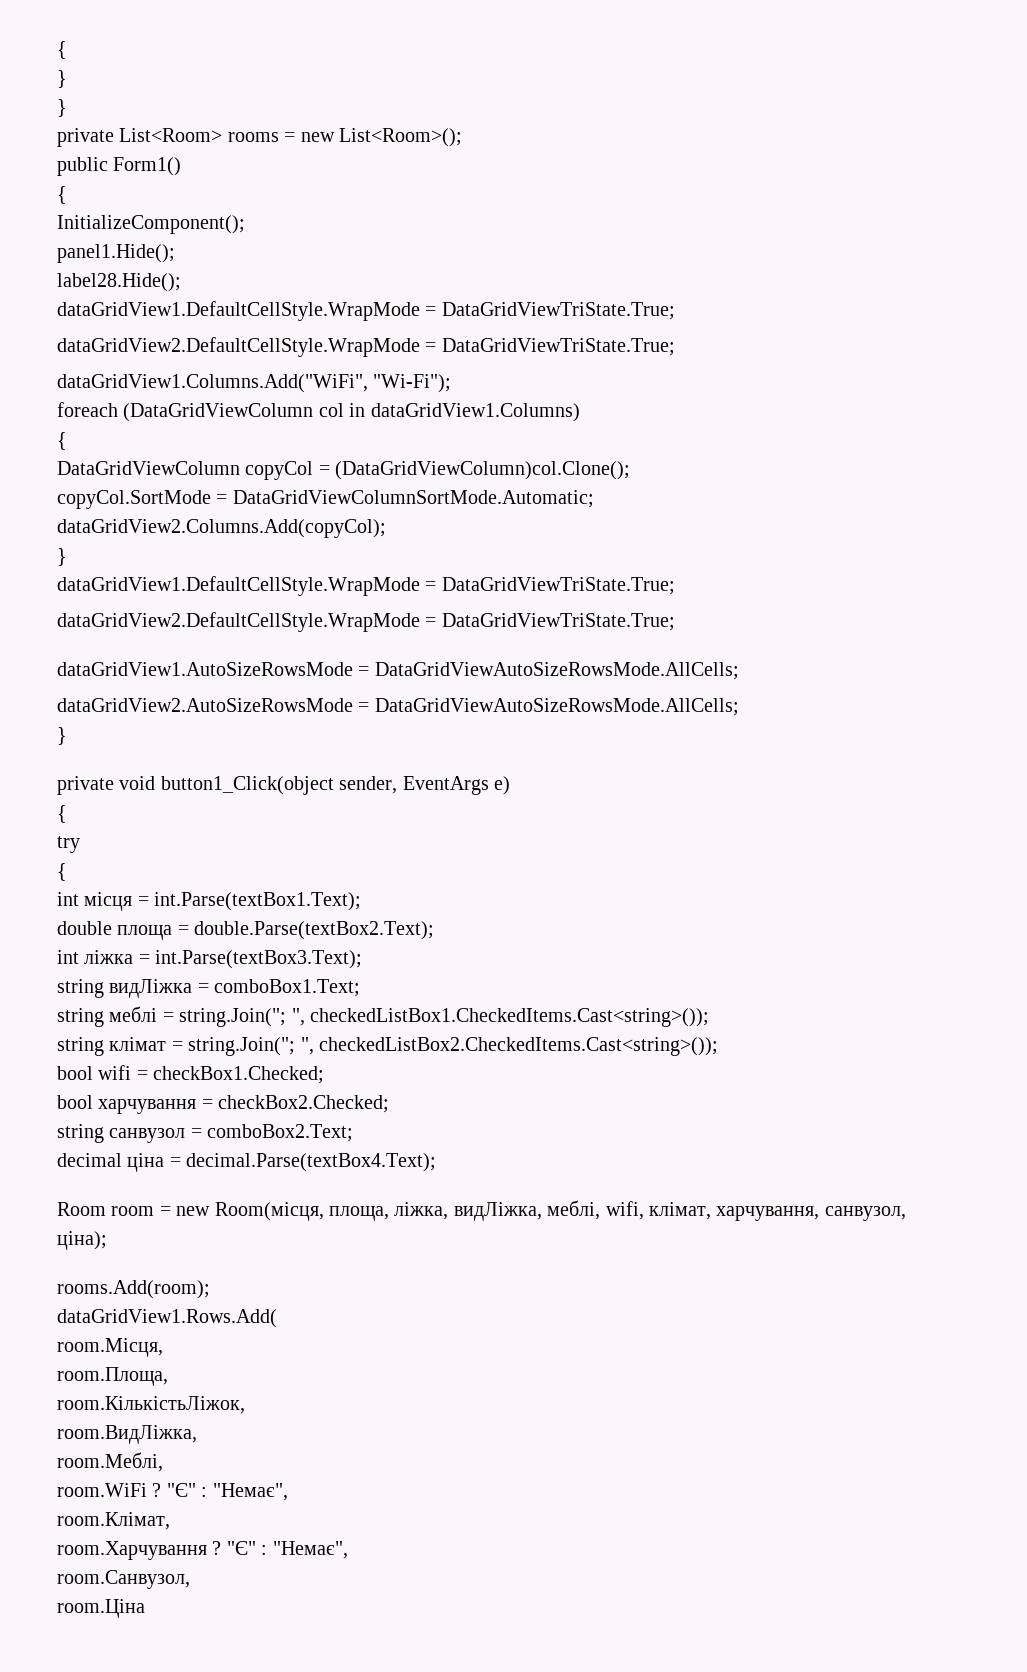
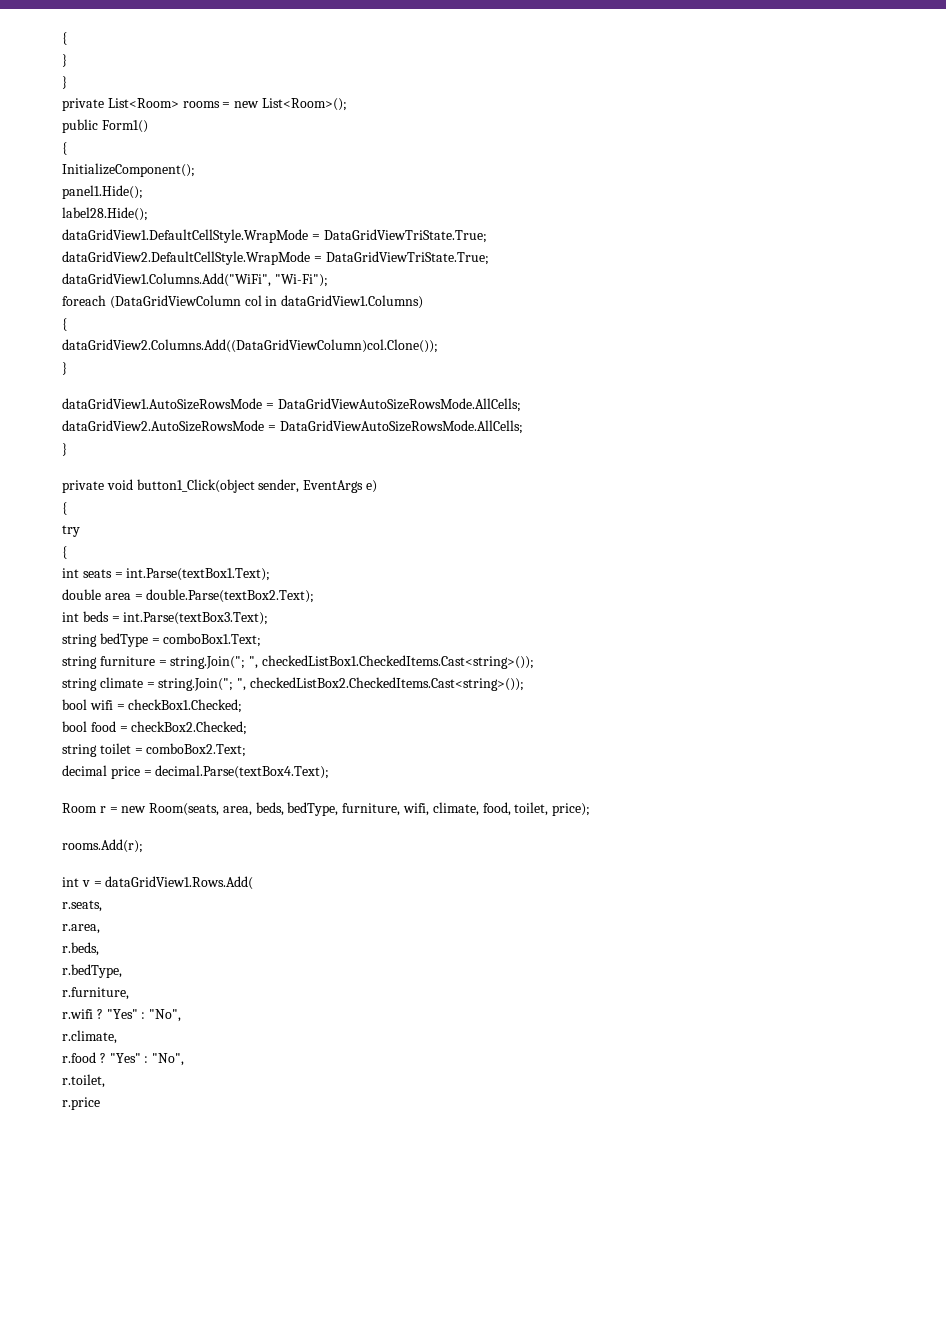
- DataGridViewColumn copyCol = (DataGridViewColumn)col.Clone();
- copyCol.SortMode = DataGridViewColumnSortMode.Automatic;
- dataGridView2.Columns.Add(copyCol);
+ dataGridView2.Columns.Add((DataGridViewColumn)col.Clone());
  }
- dataGridView1.DefaultCellStyle.WrapMode = DataGridViewTriState.True;
- dataGridView2.DefaultCellStyle.WrapMode = DataGridViewTriState.True;
- int місця = int.Parse(textBox1.Text);
+ int seats = int.Parse(textBox1.Text);
- double площа = double.Parse(textBox2.Text);
+ double area = double.Parse(textBox2.Text);
- int ліжка = int.Parse(textBox3.Text);
+ int beds = int.Parse(textBox3.Text);
- string видЛіжка = comboBox1.Text;
+ string bedType = comboBox1.Text;
- string меблі = string.Join("; ", checkedListBox1.CheckedItems.Cast<string>());
+ string furniture = string.Join("; ", checkedListBox1.CheckedItems.Cast<string>());
- string клімат = string.Join("; ", checkedListBox2.CheckedItems.Cast<string>());
+ string climate = string.Join("; ", checkedListBox2.CheckedItems.Cast<string>());
- bool харчування = checkBox2.Checked;
+ bool food = checkBox2.Checked;
- string санвузол = comboBox2.Text;
+ string toilet = comboBox2.Text;
- decimal ціна = decimal.Parse(textBox4.Text);
+ decimal price = decimal.Parse(textBox4.Text);
- Room room = new Room(місця, площа, ліжка, видЛіжка, меблі, wifi, клімат, харчування, санвузол, ціна);
- rooms.Add(room);
- dataGridView1.Rows.Add(
- room.Місця,
- room.Площа,
- room.КількістьЛіжок,
- room.ВидЛіжка,
- room.Меблі,
- room.WiFi ? "Є" : "Немає",
- room.Клімат,
- room.Харчування ? "Є" : "Немає",
- room.Санвузол,
- room.Ціна
+ Room r = new Room(seats, area, beds, bedType, furniture, wifi, climate, food, toilet, price);
+ rooms.Add(r);
+ int v = dataGridView1.Rows.Add(
+ r.seats,
+ r.area,
+ r.beds,
+ r.bedType,
+ r.furniture,
+ r.wifi ? "Yes" : "No",
+ r.climate,
+ r.food ? "Yes" : "No",
+ r.toilet,
+ r.price

